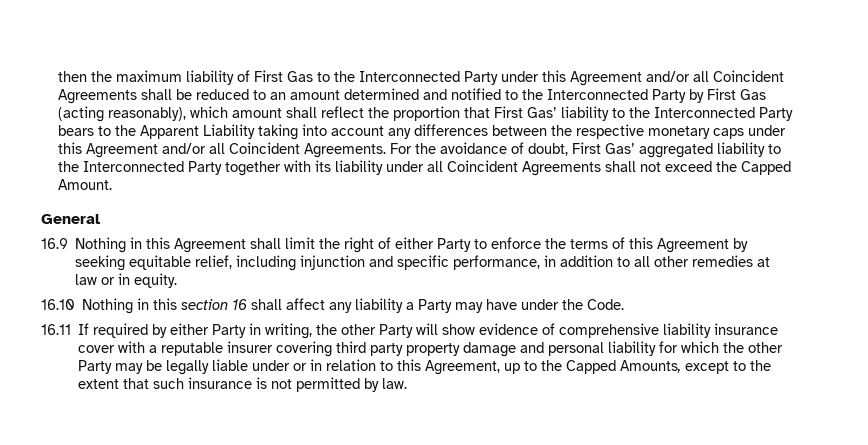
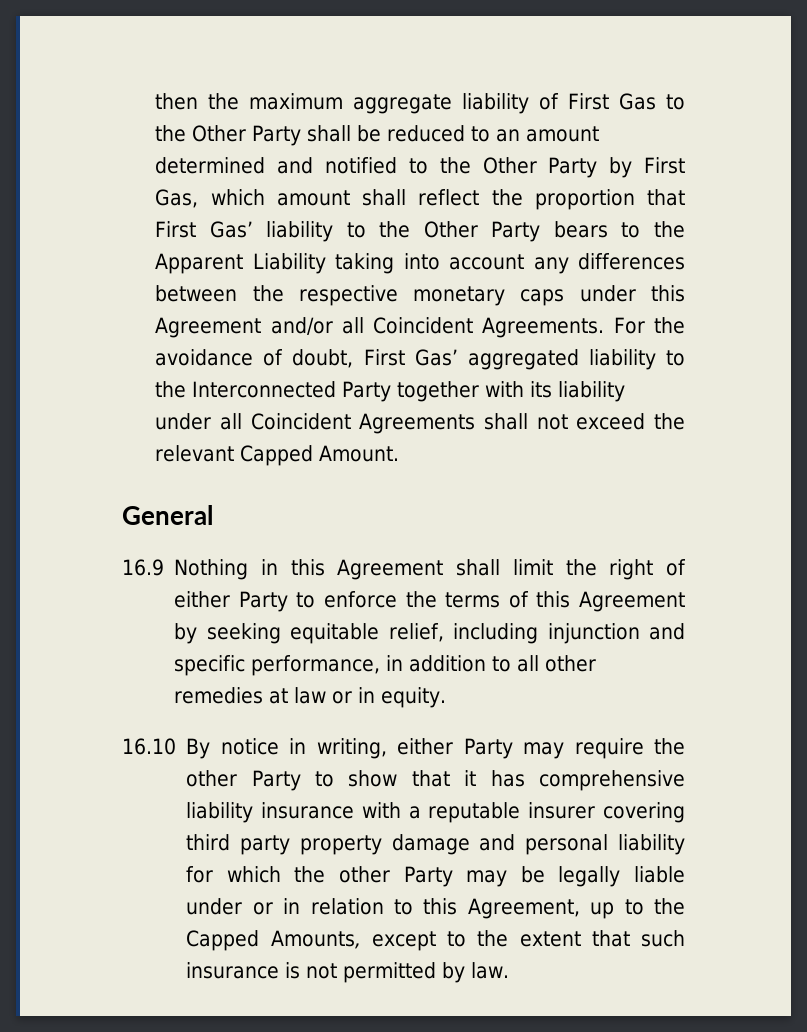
- then the maximum liability of First Gas to the Interconnected Party under this Agreement and/or all Coincident Agreements shall be reduced to an amount determined and notified to the Interconnected Party by First Gas (acting reasonably), which amount shall reflect the proportion that First Gas’ liability to the Interconnected Party bears to the Apparent Liability taking into account any differences between the respective monetary caps under this Agreement and/or all Coincident Agreements.
+ then the maximum aggregate liability of First Gas to the Other Party shall be reduced to an amount determined and notified to the Other Party by First Gas, which amount shall reflect the proportion that First Gas’ liability to the Other Party bears to the Apparent Liability taking into account any differences between the respective monetary caps under this Agreement and/or all Coincident Agreements.
- For the avoidance of doubt, First Gas’ aggregated liability to the Interconnected Party together with its liability under all Coincident Agreements shall not exceed the Capped Amount.
+ For the avoidance of doubt, First Gas’ aggregated liability to the Interconnected Party together with its liability under all Coincident Agreements shall not exceed the relevant Capped Amount.
- 16.10 Nothing in this section 16 shall affect any liability a Party may have under the Code.
- 16.11 If required by either Party in writing, the other Party will show evidence of comprehensive liability insurance cover with a reputable insurer covering third party property damage and personal liability for which the other Party may be legally liable under or in relation to this Agreement, up to the Capped Amounts, except to the extent that such insurance is not permitted by law.
+ 16.10 By notice in writing, either Party may require the other Party to show that it has comprehensive liability insurance with a reputable insurer covering third party property damage and personal liability for which the other Party may be legally liable under or in relation to this Agreement, up to the Capped Amounts, except to the extent that such insurance is not permitted by law.

